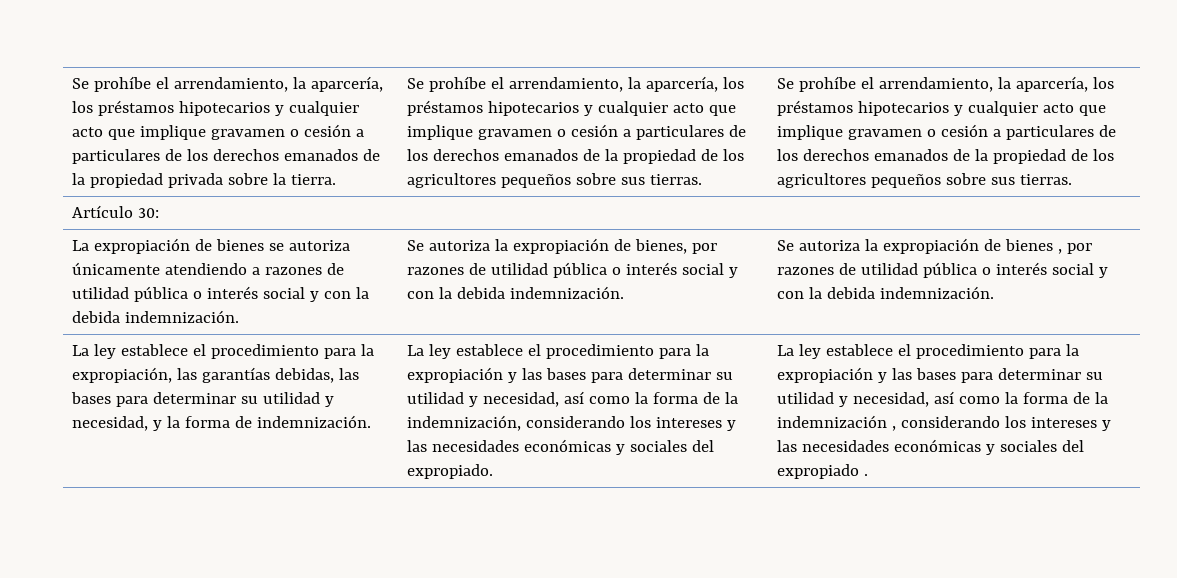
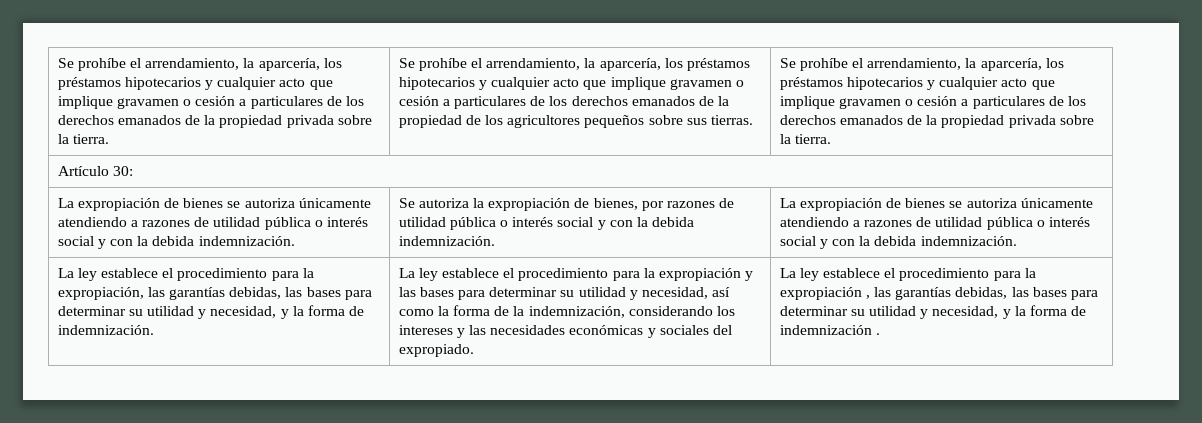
- Se prohíbe el arrendamiento, la aparcería, los préstamos hipotecarios y cualquier acto que implique gravamen o cesión a particulares de los derechos emanados de la propiedad de los agricultores pequeños sobre sus tierras. | Se prohíbe el arrendamiento, la aparcería, los préstamos hipotecarios y cualquier acto que implique gravamen o cesión a particulares de los derechos emanados de la propiedad de los agricultores pequeños sobre sus tierras.
+ Se prohíbe el arrendamiento, la aparcería, los préstamos hipotecarios y cualquier acto que implique gravamen o cesión a particulares de los derechos emanados de la propiedad de los agricultores pequeños sobre sus tierras. | Se prohíbe el arrendamiento, la aparcería, los préstamos hipotecarios y cualquier acto que implique gravamen o cesión a particulares de los derechos emanados de la propiedad privada sobre la tierra.
- Se autoriza la expropiación de bienes, por razones de utilidad pública o interés social y con la debida indemnización. | Se autoriza la expropiación de bienes , por razones de utilidad pública o interés social y con la debida indemnización.
+ Se autoriza la expropiación de bienes, por razones de utilidad pública o interés social y con la debida indemnización. | La expropiación de bienes se autoriza únicamente atendiendo a razones de utilidad pública o interés social y con la debida indemnización.
- La ley establece el procedimiento para la expropiación y las bases para determinar su utilidad y necesidad, así como la forma de la indemnización , considerando los intereses y las necesidades económicas y sociales del expropiado .
+ La ley establece el procedimiento para la expropiación , las garantías debidas, las bases para determinar su utilidad y necesidad, y la forma de indemnización .

